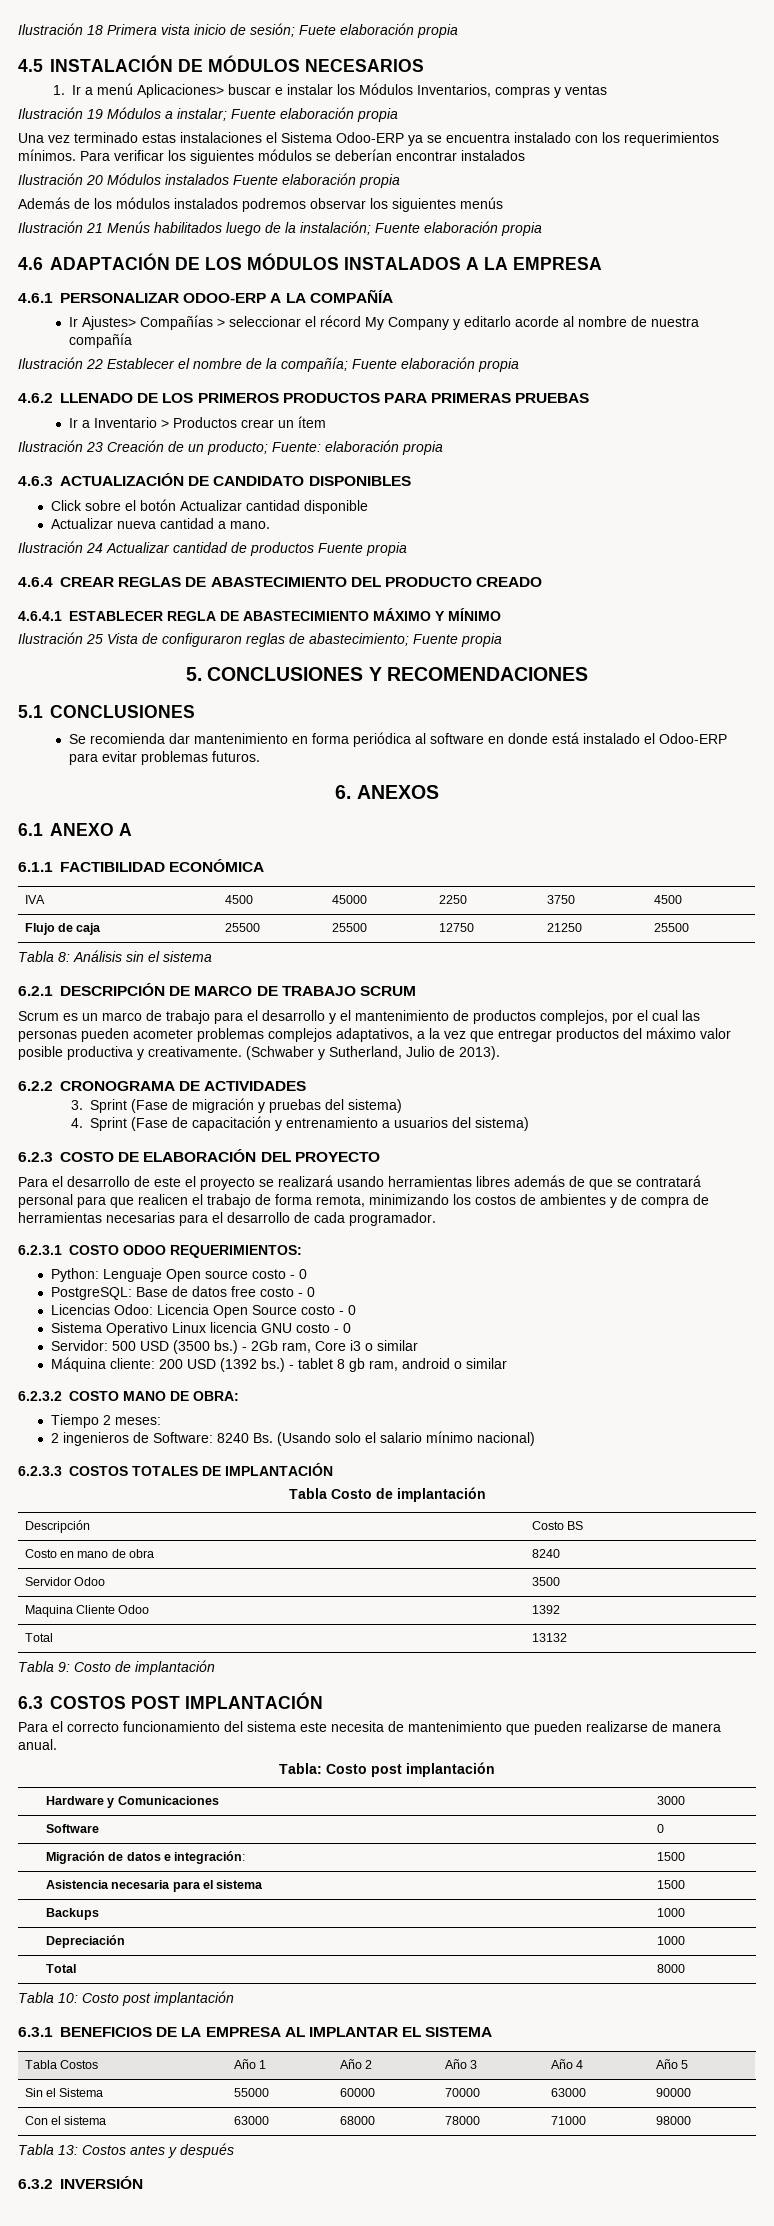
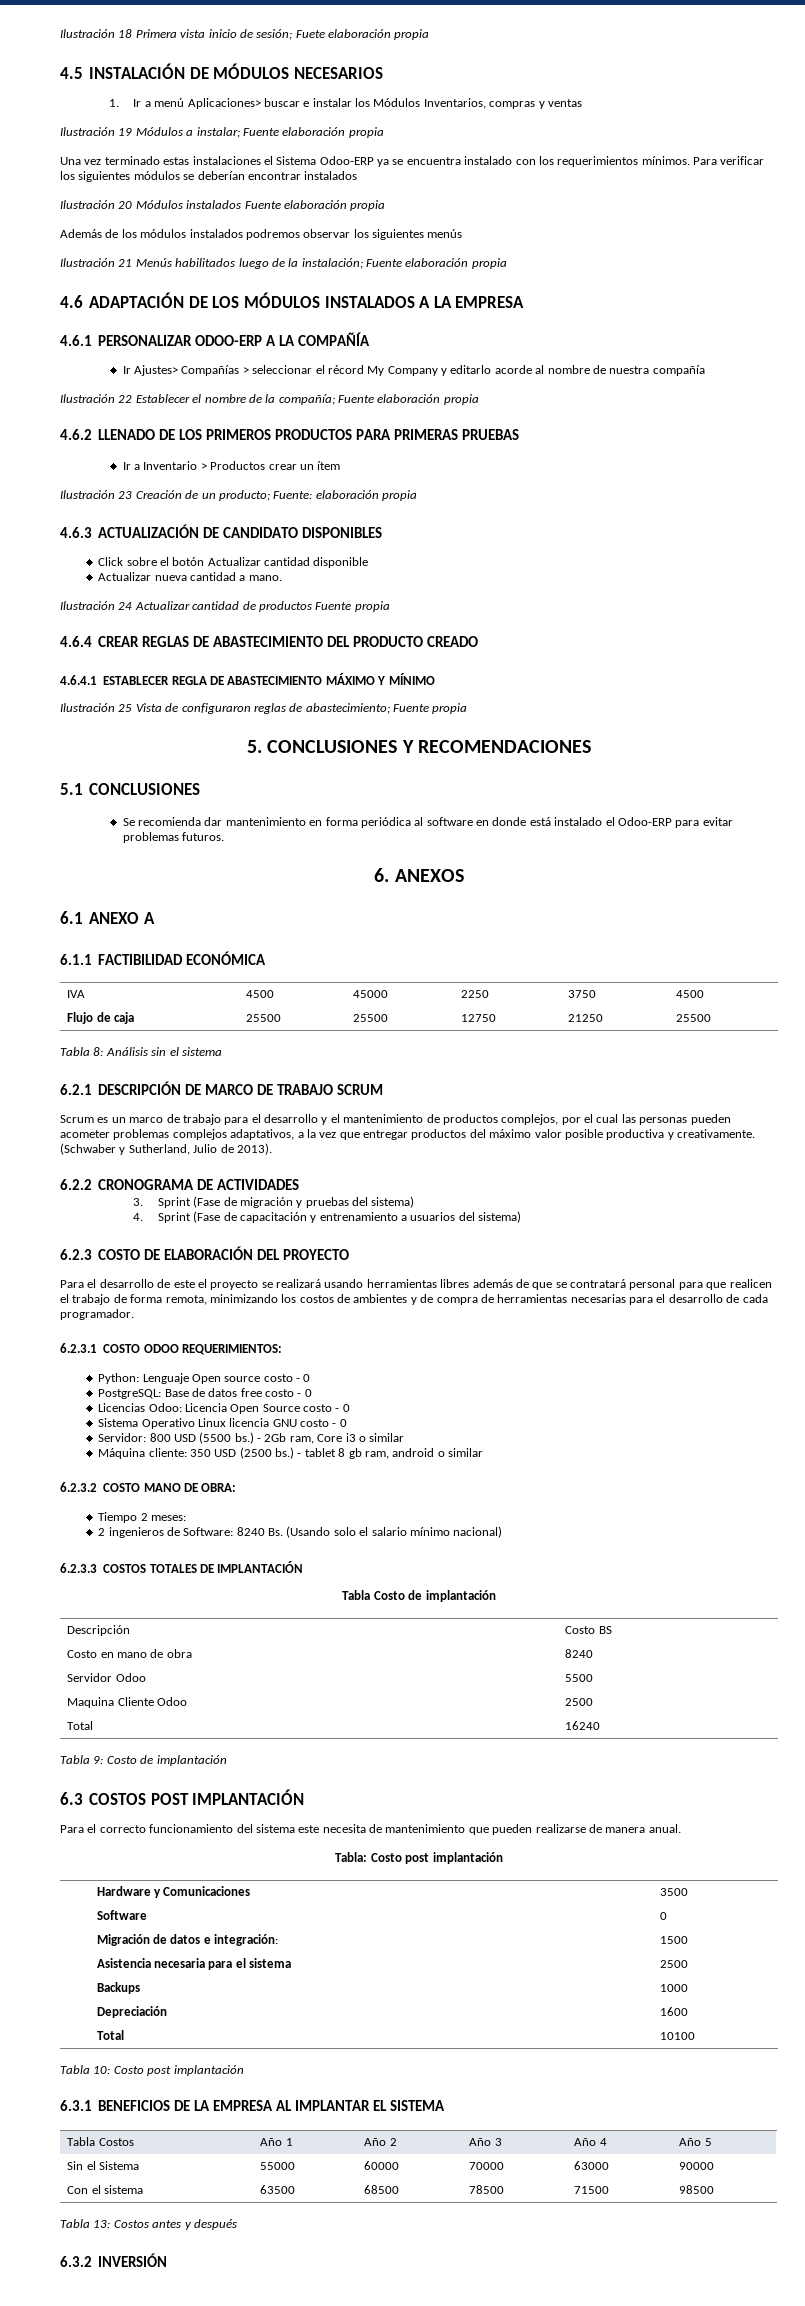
- Servidor: 500 USD (3500 bs.)
+ Servidor: 800 USD (5500 bs.)
- Máquina cliente: 200 USD (1392 bs.)
+ Máquina cliente: 350 USD (2500 bs.)
- Servidor Odoo | 3500
+ Servidor Odoo | 5500
- Maquina Cliente Odoo | 1392
- Total | 13132
+ Maquina Cliente Odoo | 2500
+ Total | 16240
- Hardware y Comunicaciones | 3000
+ Hardware y Comunicaciones | 3500
- Asistencia necesaria para el sistema | 1500
+ Asistencia necesaria para el sistema | 2500
- Depreciación | 1000
- Total | 8000
+ Depreciación | 1600
+ Total | 10100
- Con el sistema | 63000 | 68000 | 78000 | 71000 | 98000
+ Con el sistema | 63500 | 68500 | 78500 | 71500 | 98500

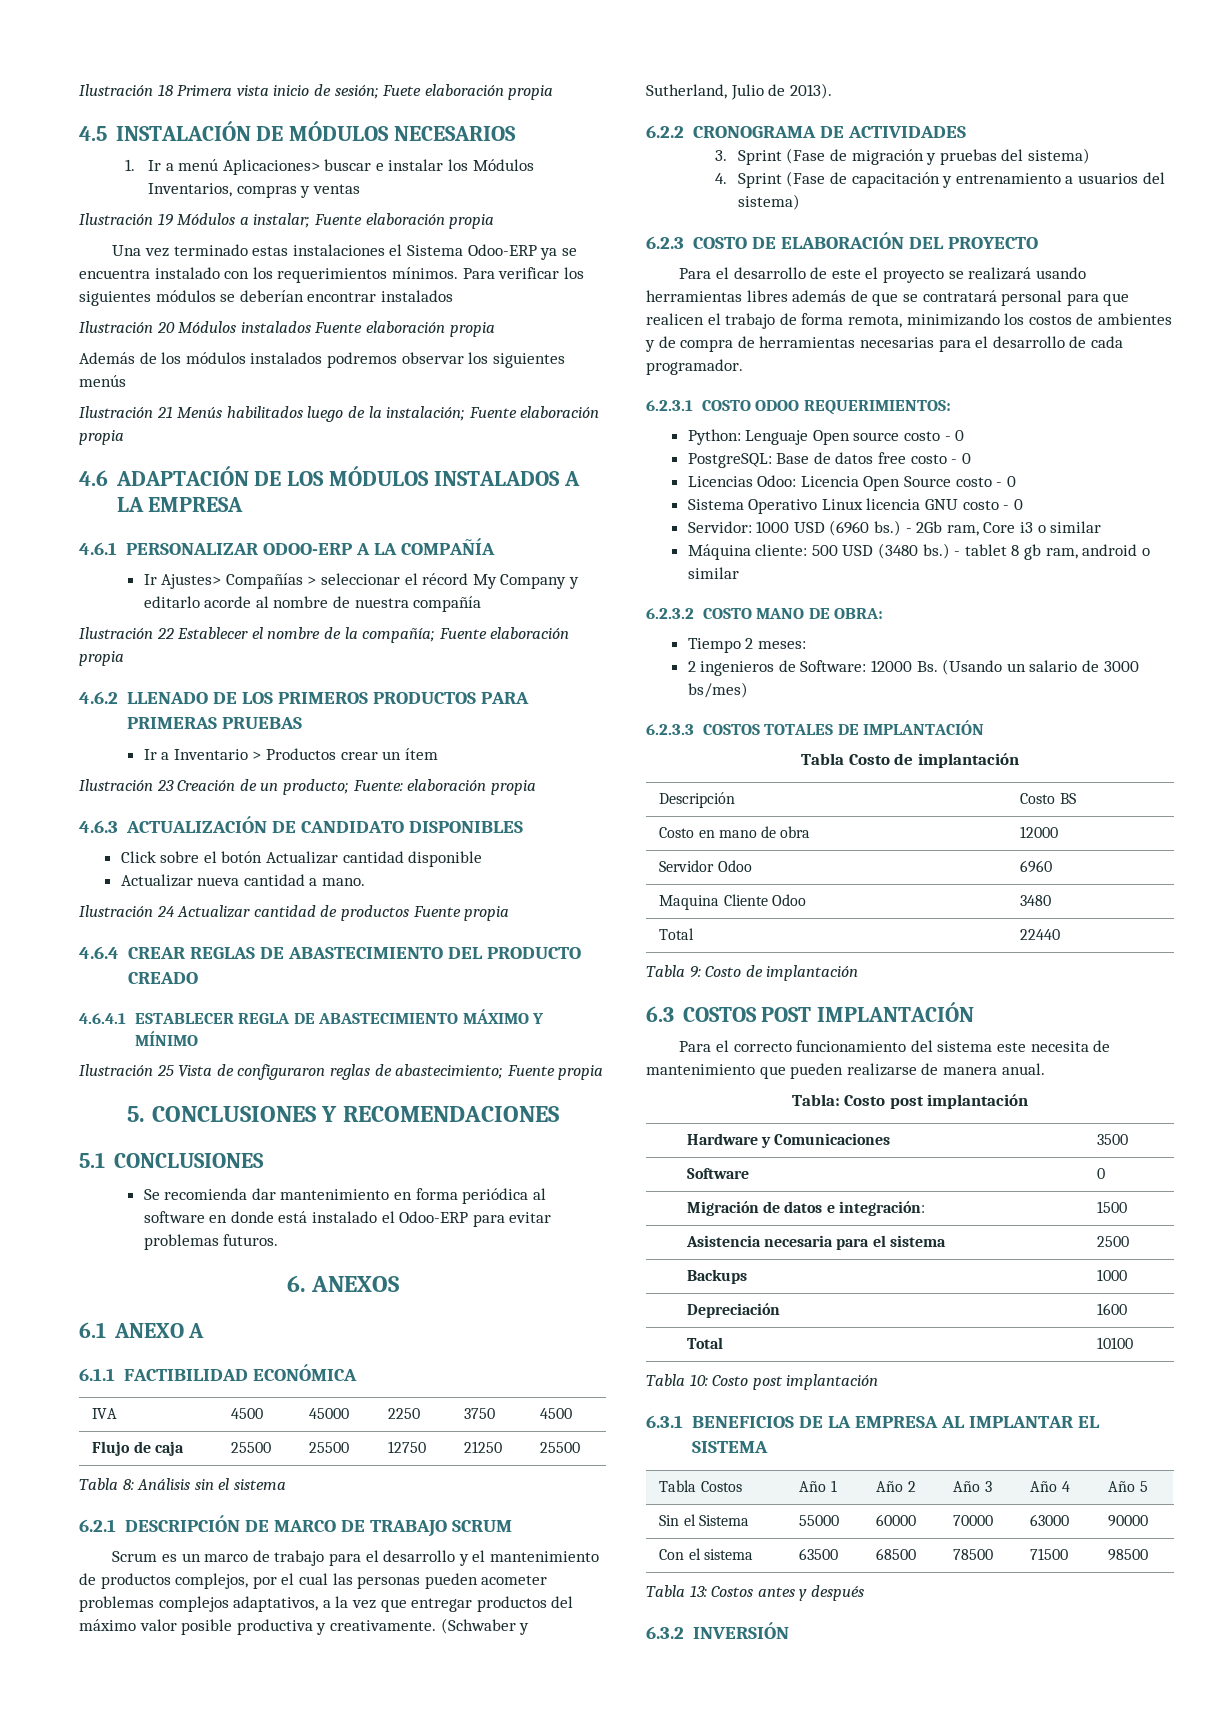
- Servidor: 800 USD (5500 bs.)
+ Servidor: 1000 USD (6960 bs.)
- Máquina cliente: 350 USD (2500 bs.)
+ Máquina cliente: 500 USD (3480 bs.)
- 2 ingenieros de Software: 8240 Bs. (Usando solo el salario mínimo nacional)
+ 2 ingenieros de Software: 12000 Bs. (Usando un salario de 3000 bs/mes)
- Costo en mano de obra | 8240
+ Costo en mano de obra | 12000
- Servidor Odoo | 5500
+ Servidor Odoo | 6960
- Maquina Cliente Odoo | 2500
- Total | 16240
+ Maquina Cliente Odoo | 3480
+ Total | 22440

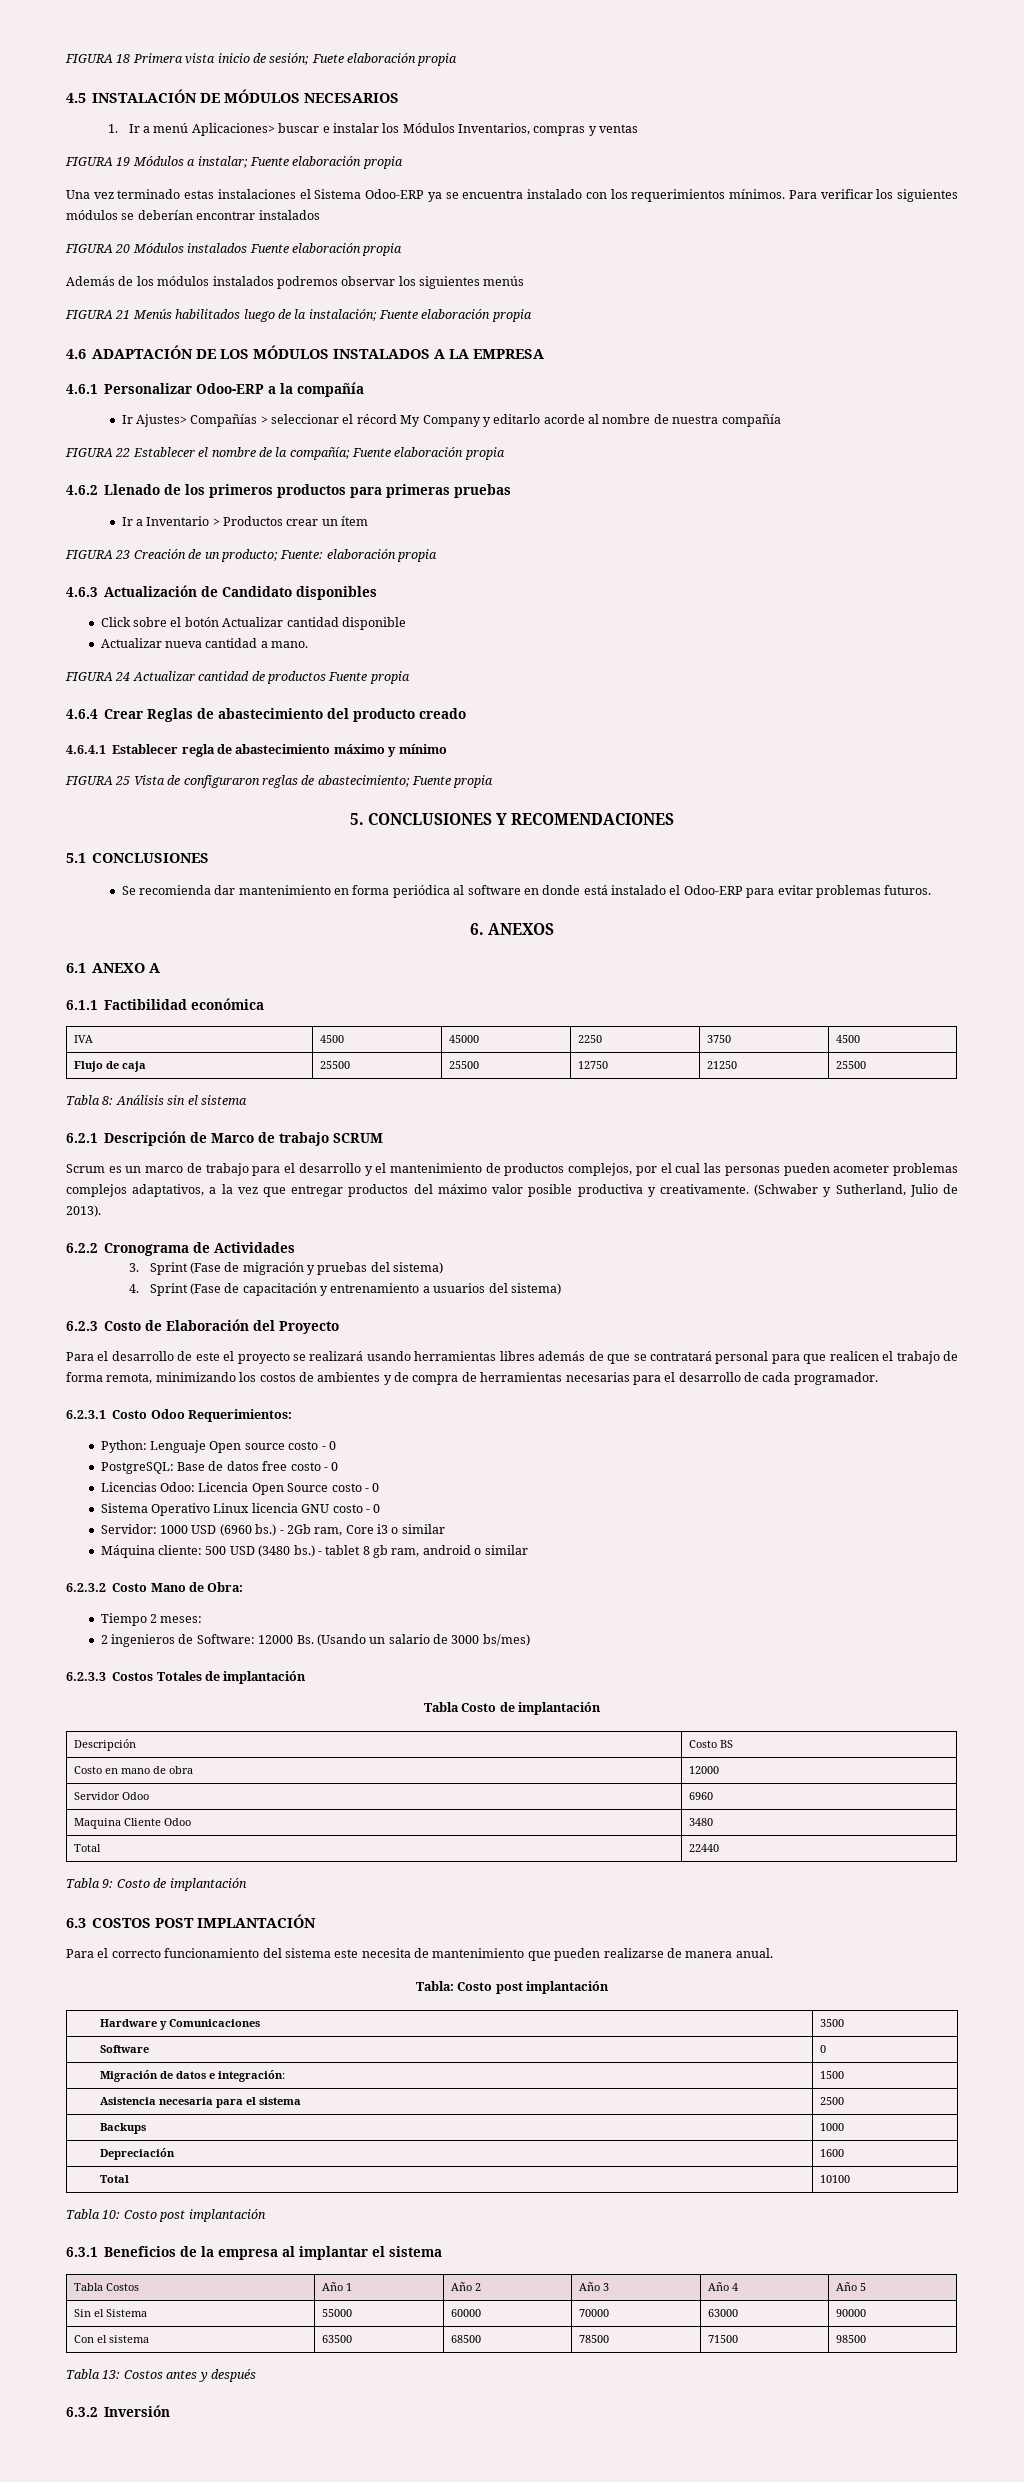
- Ilustración 18 Primera vista inicio de sesión; Fuete elaboración propia
+ FIGURA 18 Primera vista inicio de sesión; Fuete elaboración propia
- Ilustración 19 Módulos a instalar; Fuente elaboración propia
+ FIGURA 19 Módulos a instalar; Fuente elaboración propia
- Ilustración 20 Módulos instalados Fuente elaboración propia
+ FIGURA 20 Módulos instalados Fuente elaboración propia
- Ilustración 21 Menús habilitados luego de la instalación; Fuente elaboración propia
+ FIGURA 21 Menús habilitados luego de la instalación; Fuente elaboración propia
- 4.6.1 PERSONALIZAR ODOO-ERP A LA COMPAÑÍA
+ 4.6.1 Personalizar Odoo-ERP a la compañía
- Ilustración 22 Establecer el nombre de la compañía; Fuente elaboración propia
+ FIGURA 22 Establecer el nombre de la compañía; Fuente elaboración propia
- 4.6.2 LLENADO DE LOS PRIMEROS PRODUCTOS PARA PRIMERAS PRUEBAS
+ 4.6.2 Llenado de los primeros productos para primeras pruebas
- Ilustración 23 Creación de un producto; Fuente: elaboración propia
+ FIGURA 23 Creación de un producto; Fuente: elaboración propia
- 4.6.3 ACTUALIZACIÓN DE CANDIDATO DISPONIBLES
+ 4.6.3 Actualización de Candidato disponibles
- Ilustración 24 Actualizar cantidad de productos Fuente propia
+ FIGURA 24 Actualizar cantidad de productos Fuente propia
- 4.6.4 CREAR REGLAS DE ABASTECIMIENTO DEL PRODUCTO CREADO
- 4.6.4.1 ESTABLECER REGLA DE ABASTECIMIENTO MÁXIMO Y MÍNIMO
- Ilustración 25 Vista de configuraron reglas de abastecimiento; Fuente propia
+ 4.6.4 Crear Reglas de abastecimiento del producto creado
+ 4.6.4.1 Establecer regla de abastecimiento máximo y mínimo
+ FIGURA 25 Vista de configuraron reglas de abastecimiento; Fuente propia
- 6.1.1 FACTIBILIDAD ECONÓMICA
+ 6.1.1 Factibilidad económica
- 6.2.1 DESCRIPCIÓN DE MARCO DE TRABAJO SCRUM
+ 6.2.1 Descripción de Marco de trabajo SCRUM
- 6.2.2 CRONOGRAMA DE ACTIVIDADES
+ 6.2.2 Cronograma de Actividades
- 6.2.3 COSTO DE ELABORACIÓN DEL PROYECTO
+ 6.2.3 Costo de Elaboración del Proyecto
- 6.2.3.1 COSTO ODOO REQUERIMIENTOS:
+ 6.2.3.1 Costo Odoo Requerimientos:
- 6.2.3.2 COSTO MANO DE OBRA:
+ 6.2.3.2 Costo Mano de Obra:
- 6.2.3.3 COSTOS TOTALES DE IMPLANTACIÓN
+ 6.2.3.3 Costos Totales de implantación
- 6.3.1 BENEFICIOS DE LA EMPRESA AL IMPLANTAR EL SISTEMA
+ 6.3.1 Beneficios de la empresa al implantar el sistema
- 6.3.2 INVERSIÓN
+ 6.3.2 Inversión

